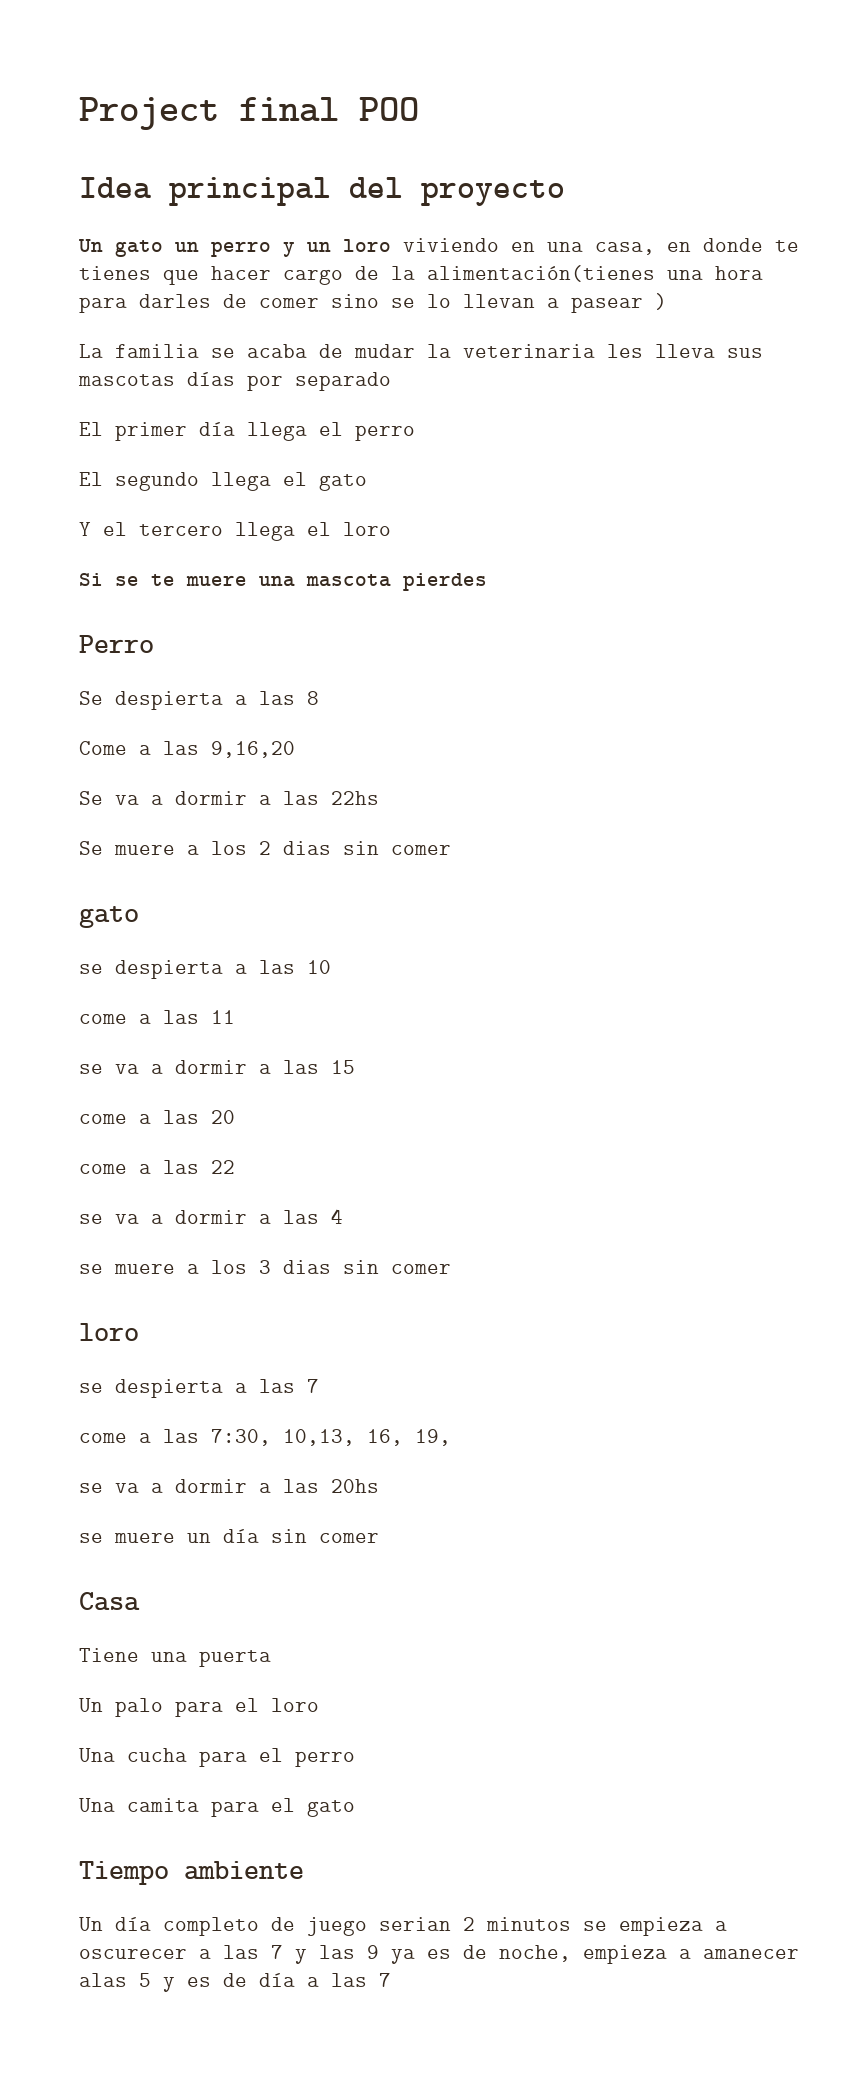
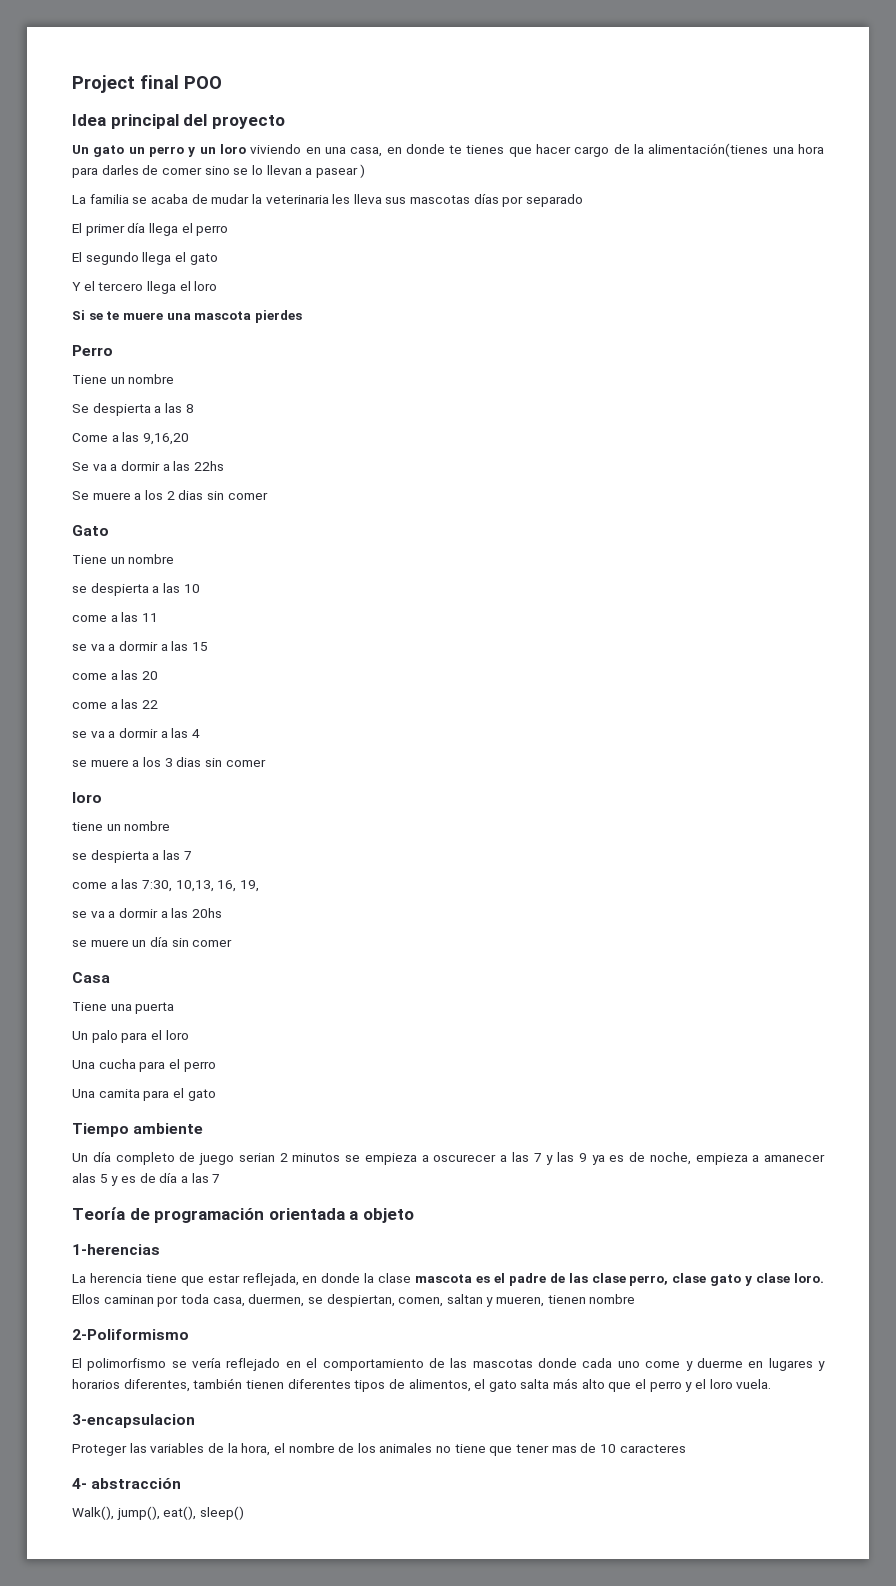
  Perro
+ Tiene un nombre
  Se muere a los 2 dias sin comer
- gato
+ Gato
+ Tiene un nombre
+ tiene un nombre
+ Teoría de programación orientada a objeto
+ 1-herencias
+ La herencia tiene que estar reflejada, en donde la clase mascota es el padre de las clase perro, clase gato y clase loro. Ellos caminan por toda casa, duermen, se despiertan, comen, saltan y mueren, tienen nombre
+ 2-Poliformismo
+ El polimorfismo se vería reflejado en el comportamiento de las mascotas donde cada uno come y duerme en lugares y horarios diferentes, también tienen diferentes tipos de alimentos, el gato salta más alto que el perro y el loro vuela.
+ 3-encapsulacion
+ Proteger las variables de la hora, el nombre de los animales no tiene que tener mas de 10 caracteres
+ 4- abstracción
+ Walk(), jump(), eat(), sleep()

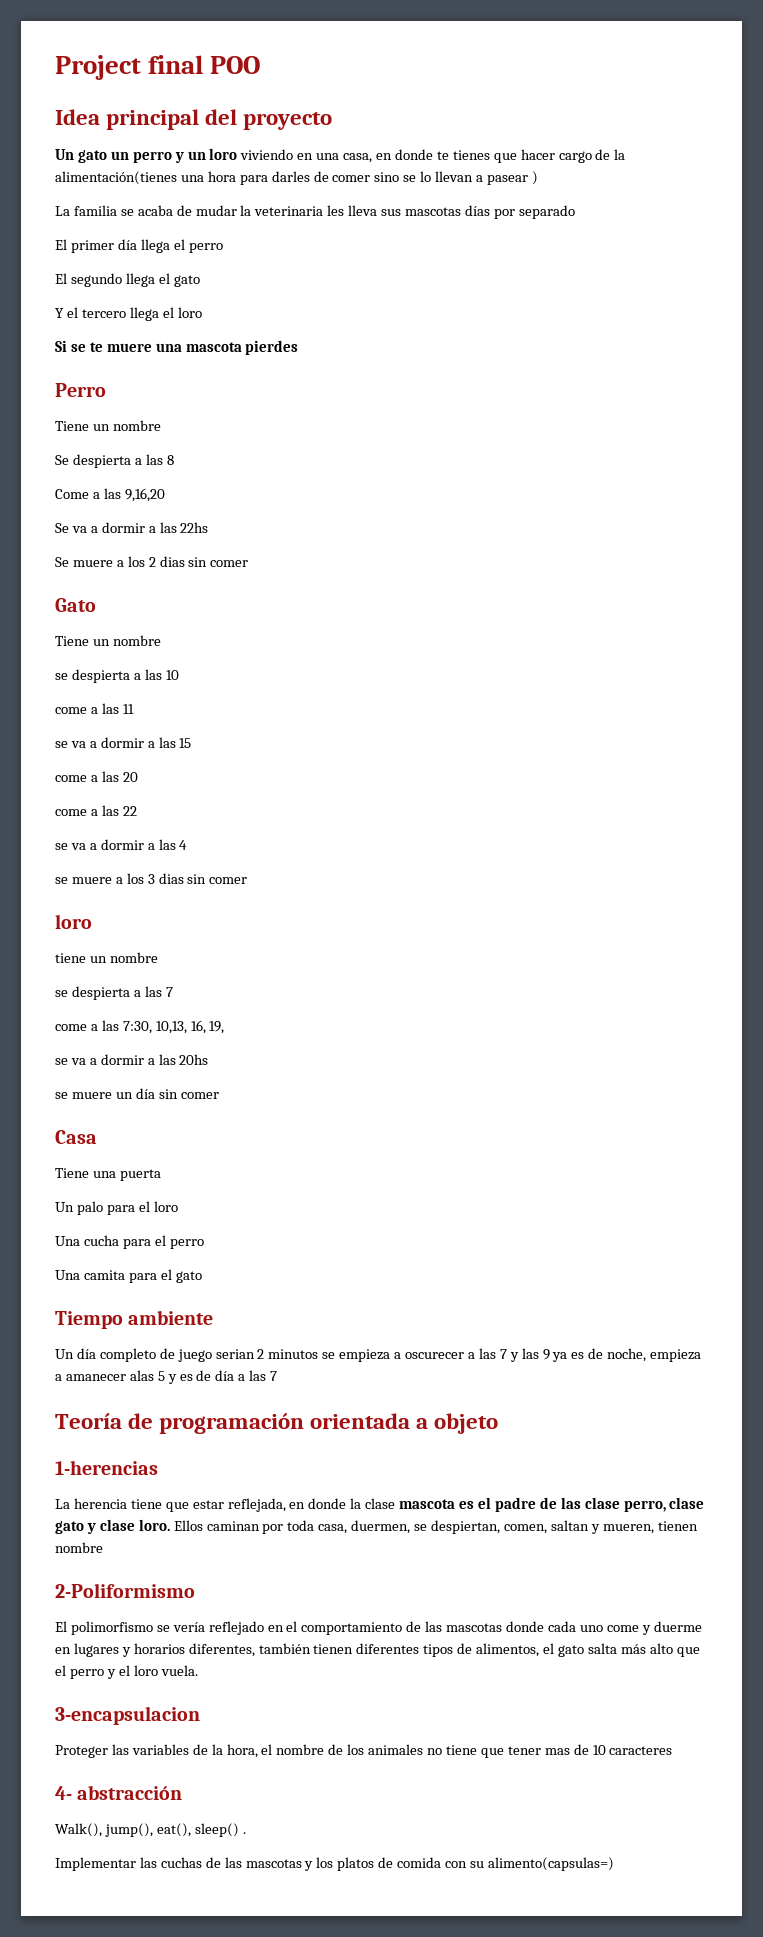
- Walk(), jump(), eat(), sleep()
+ Walk(), jump(), eat(), sleep() .
+ Implementar las cuchas de las mascotas y los platos de comida con su alimento(capsulas=)

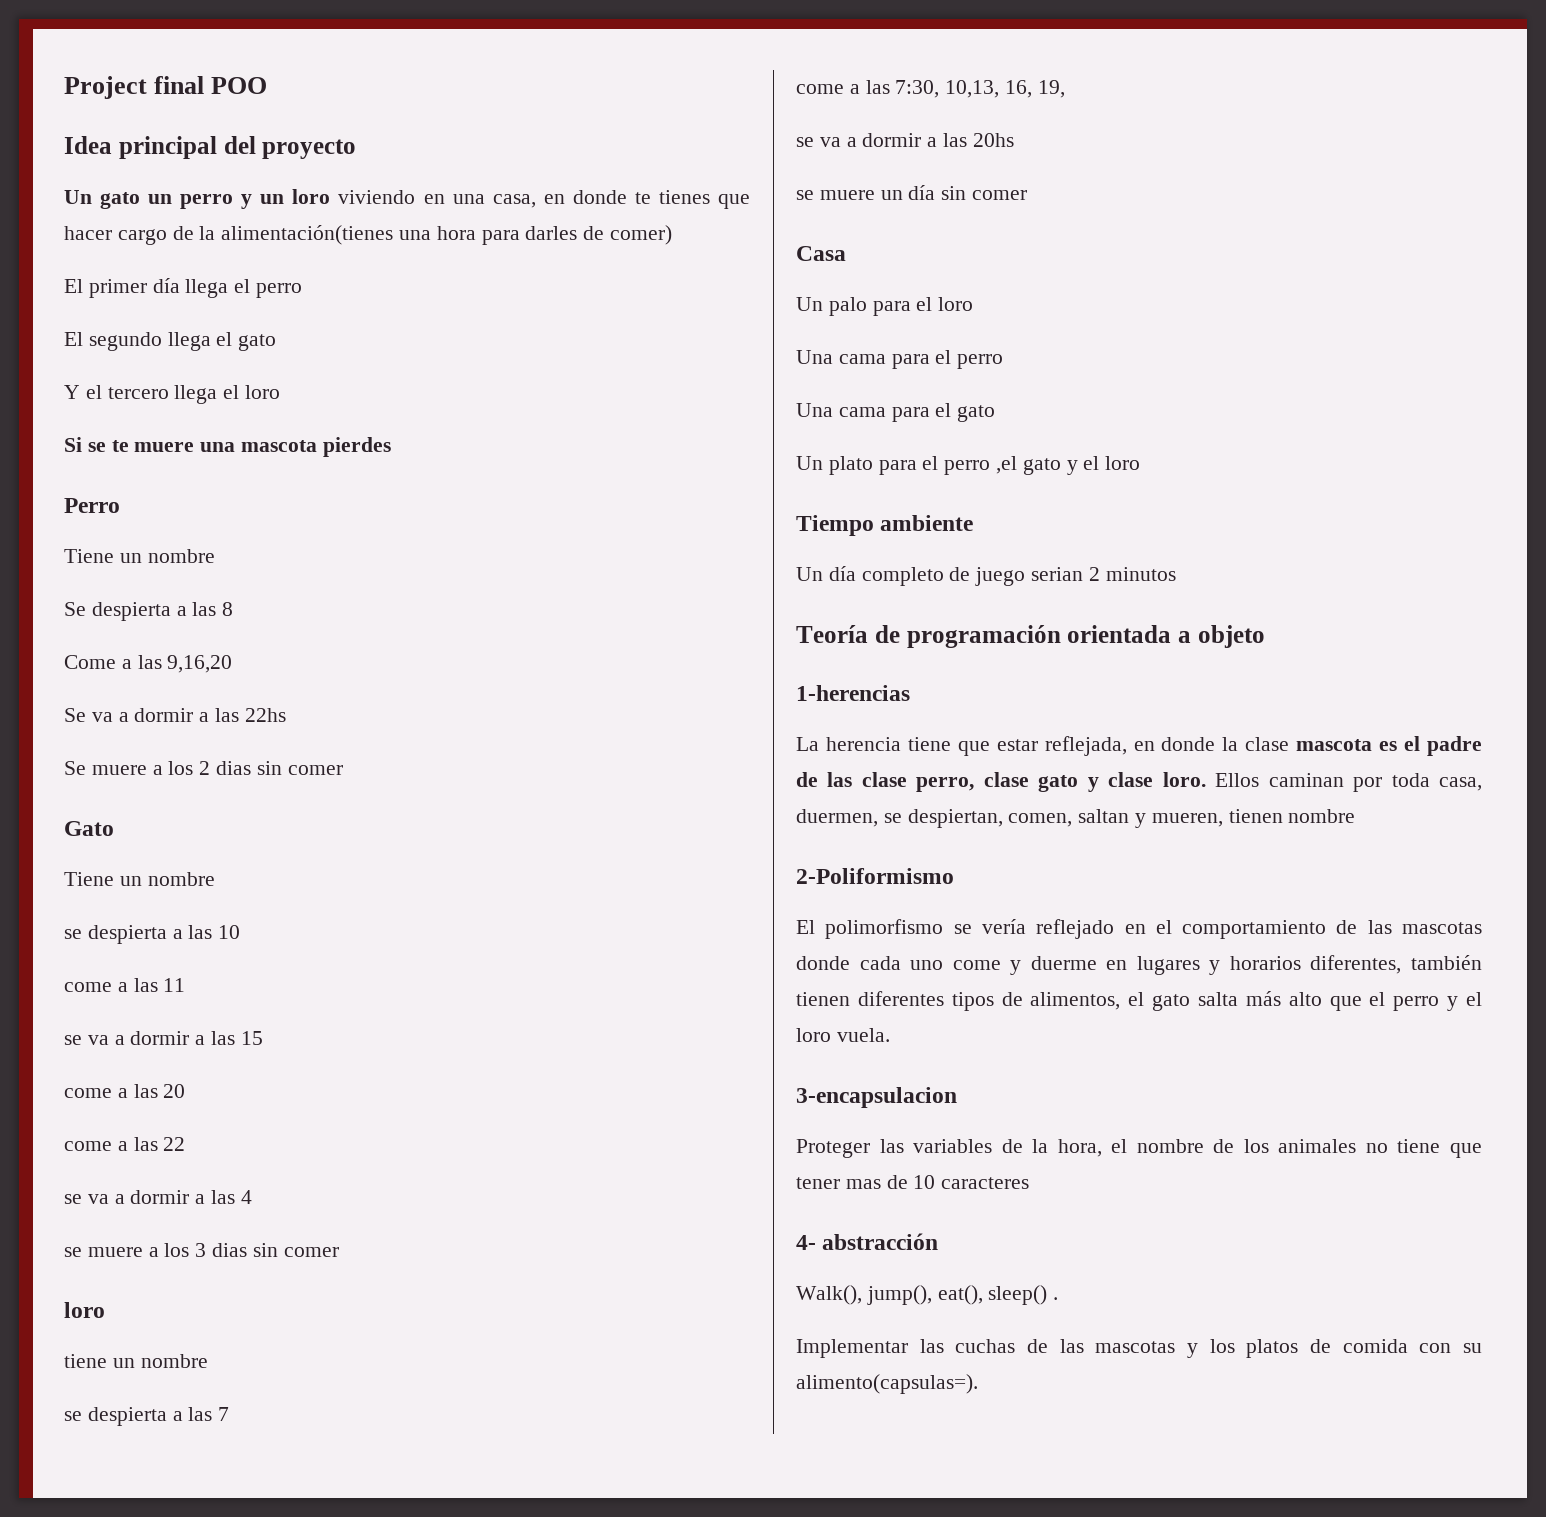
- Un gato un perro y un loro viviendo en una casa, en donde te tienes que hacer cargo de la alimentación(tienes una hora para darles de comer sino se lo llevan a pasear )
- La familia se acaba de mudar la veterinaria les lleva sus mascotas días por separado
+ Un gato un perro y un loro viviendo en una casa, en donde te tienes que hacer cargo de la alimentación(tienes una hora para darles de comer)
- Tiene una puerta
- Una cucha para el perro
+ Una cama para el perro
- Una camita para el gato
+ Una cama para el gato
+ Un plato para el perro ,el gato y el loro
- Un día completo de juego serian 2 minutos se empieza a oscurecer a las 7 y las 9 ya es de noche, empieza a amanecer alas 5 y es de día a las 7
+ Un día completo de juego serian 2 minutos
- Implementar las cuchas de las mascotas y los platos de comida con su alimento(capsulas=)
+ Implementar las cuchas de las mascotas y los platos de comida con su alimento(capsulas=).

